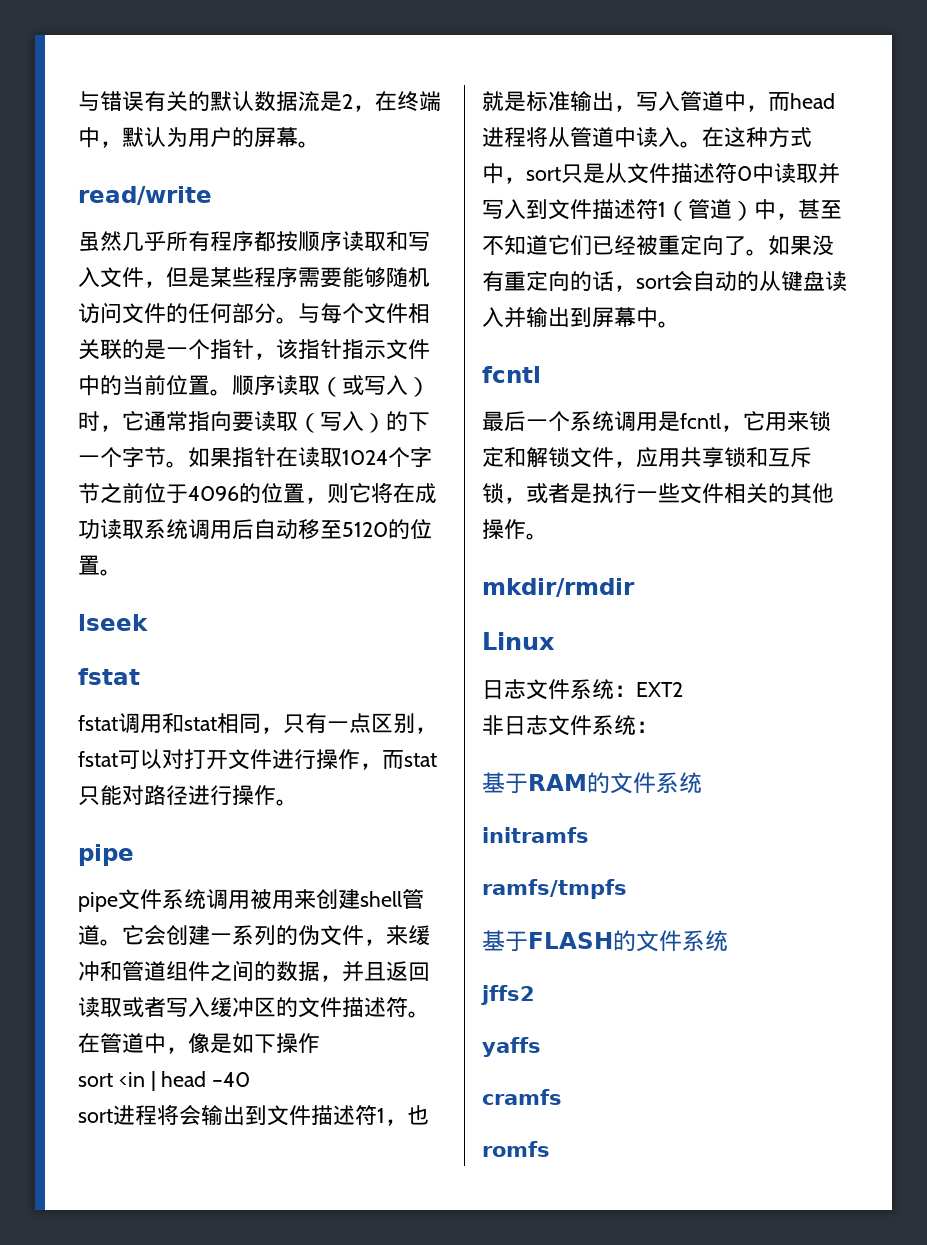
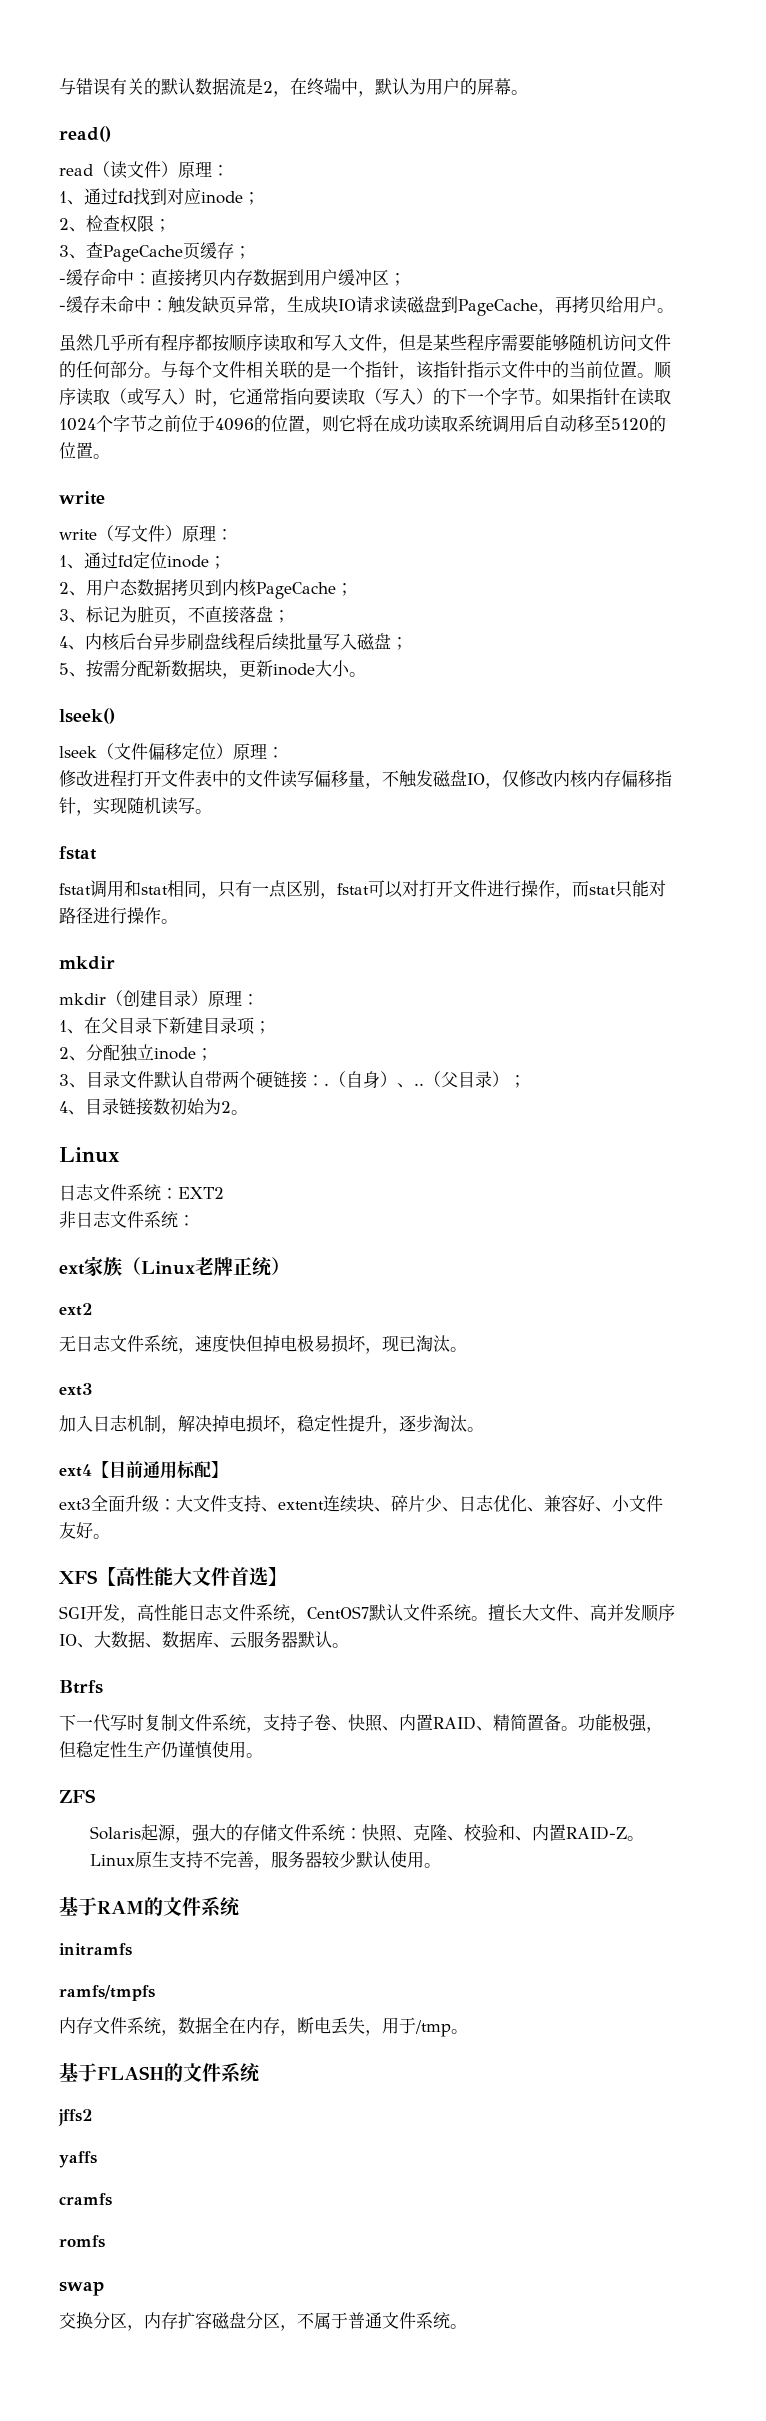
- read/write
+ read()
+ read（读文件）原理：
+ 1、通过fd找到对应inode；
+ 2、检查权限；
+ 3、查PageCache页缓存；
+ -缓存命中：直接拷贝内存数据到用户缓冲区；
+ -缓存未命中：触发缺页异常，生成块IO请求读磁盘到PageCache，再拷贝给用户。
  如果指针在读取1024个字节之前位于4096的位置，则它将在成功读取系统调用后自动移至5120的位置。
- lseek
+ write
+ write（写文件）原理：
+ 1、通过fd定位inode；
+ 2、用户态数据拷贝到内核PageCache；
+ 3、标记为脏页，不直接落盘；
+ 4、内核后台异步刷盘线程后续批量写入磁盘；
+ 5、按需分配新数据块，更新inode大小。
+ lseek()
+ lseek（文件偏移定位）原理：
+ 修改进程打开文件表中的文件读写偏移量，不触发磁盘IO，仅修改内核内存偏移指针，实现随机读写。
  fstat调用和stat相同，只有一点区别，fstat可以对打开文件进行操作，而stat只能对路径进行操作。
- pipe
- pipe文件系统调用被用来创建shell管道。它会创建一系列的伪文件，来缓冲和管道组件之间的数据，并且返回读取或者写入缓冲区的文件描述符。在管道中，像是如下操作
- sort <in | head –40
- sort进程将会输出到文件描述符1，也就是标准输出，写入管道中，而head进程将从管道中读入。在这种方式中，sort只是从文件描述符0中读取并写入到文件描述符1（管道）中，甚至不知道它们已经被重定向了。如果没有重定向的话，sort会自动的从键盘读入并输出到屏幕中。
- fcntl
- 最后一个系统调用是fcntl，它用来锁定和解锁文件，应用共享锁和互斥锁，或者是执行一些文件相关的其他操作。
- mkdir/rmdir
+ mkdir
+ mkdir（创建目录）原理：
+ 1、在父目录下新建目录项；
+ 2、分配独立inode；
+ 3、目录文件默认自带两个硬链接：.（自身）、..（父目录）；
+ 4、目录链接数初始为2。
+ ext家族（Linux老牌正统）
+ ext2
+ 无日志文件系统，速度快但掉电极易损坏，现已淘汰。
+ ext3
+ 加入日志机制，解决掉电损坏，稳定性提升，逐步淘汰。
+ ext4【目前通用标配】
+ ext3全面升级：大文件支持、extent连续块、碎片少、日志优化、兼容好、小文件友好。
+ XFS【高性能大文件首选】
+ SGI开发，高性能日志文件系统，CentOS7默认文件系统。擅长大文件、高并发顺序IO、大数据、数据库、云服务器默认。
+ Btrfs
+ 下一代写时复制文件系统，支持子卷、快照、内置RAID、精简置备。功能极强，但稳定性生产仍谨慎使用。
+ ZFS
+ Solaris起源，强大的存储文件系统：快照、克隆、校验和、内置RAID-Z。Linux原生支持不完善，服务器较少默认使用。
+ 内存文件系统，数据全在内存，断电丢失，用于/tmp。
+ swap
+ 交换分区，内存扩容磁盘分区，不属于普通文件系统。

